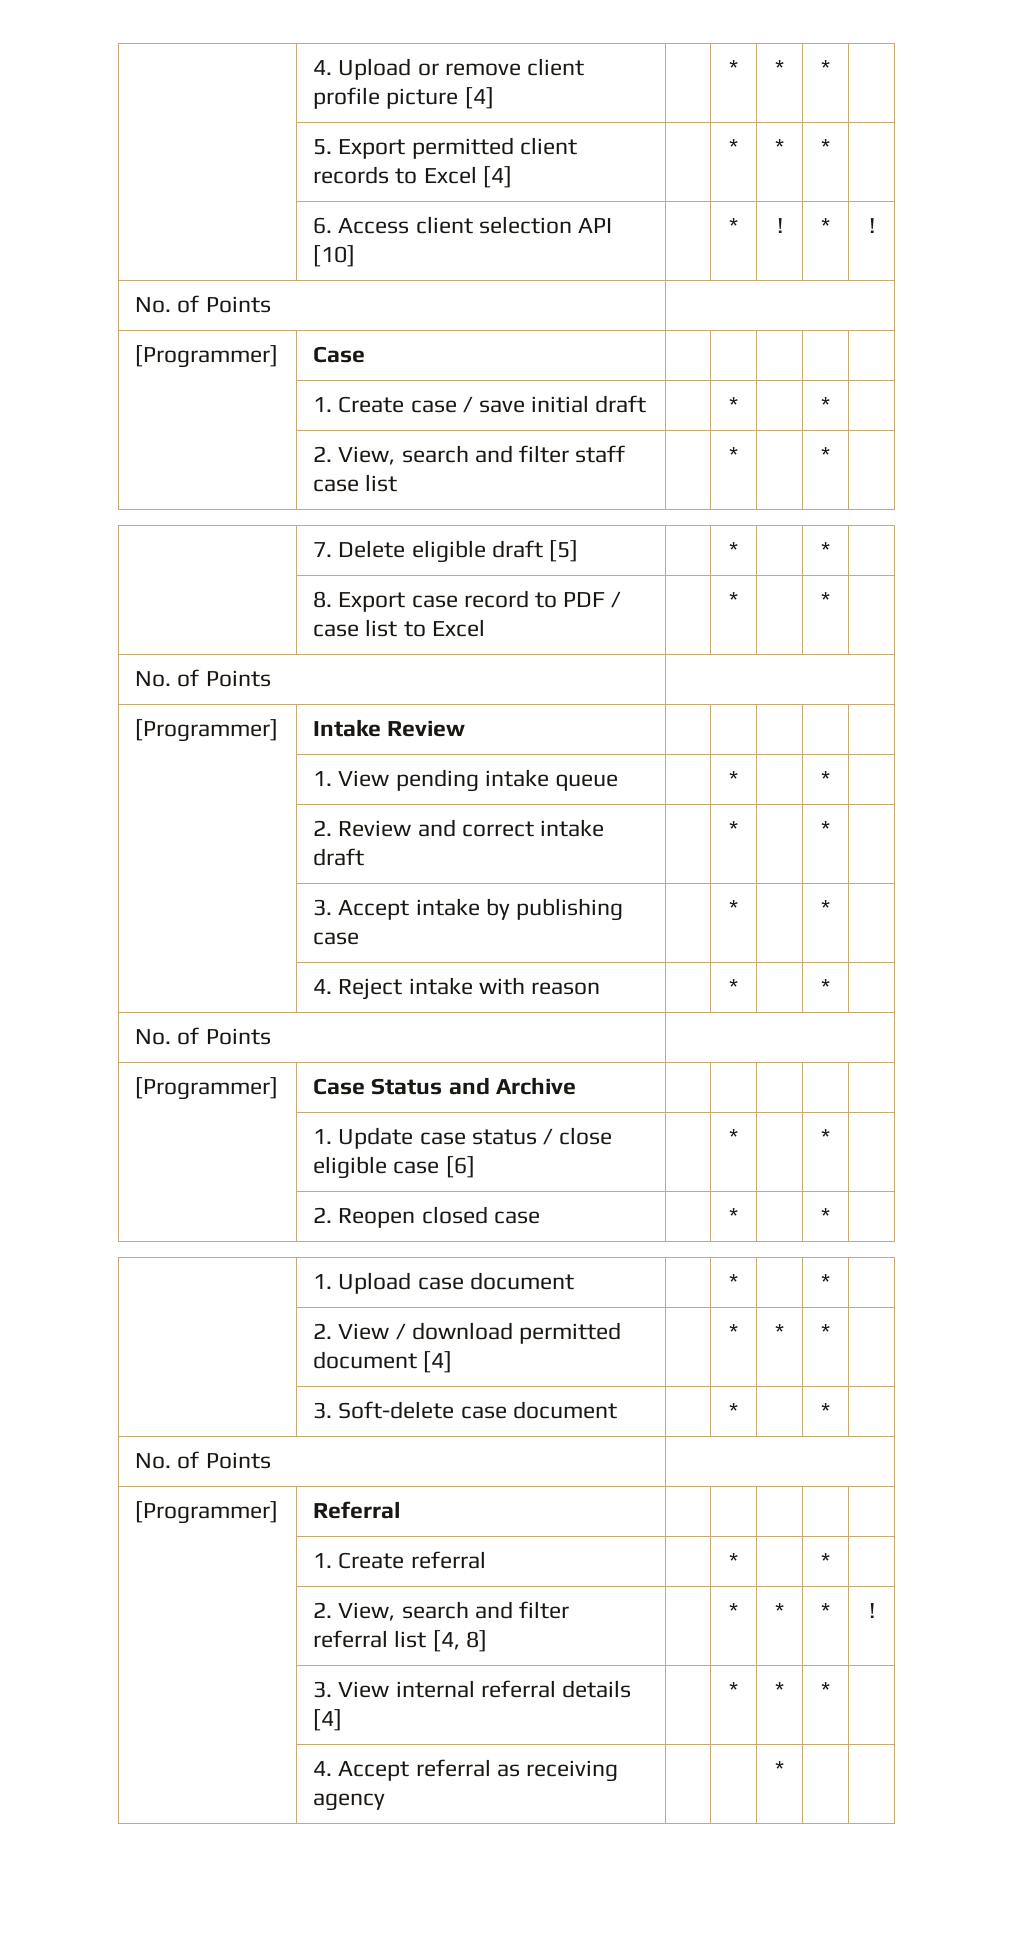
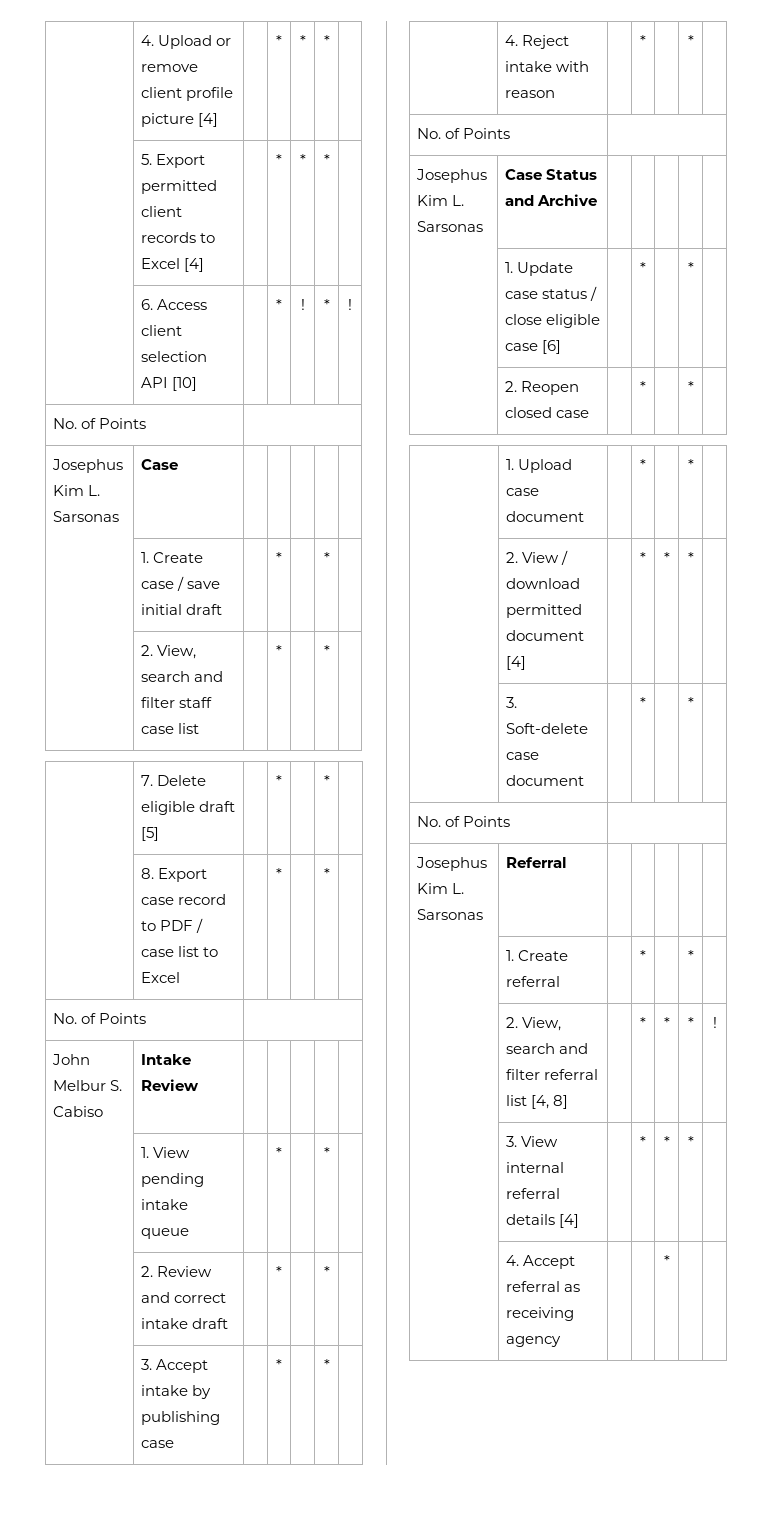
- [Programmer] | Case | | | | |
+ Josephus Kim L. Sarsonas | Case | | | | |
- [Programmer] | Intake Review | | | | |
+ John Melbur S. Cabiso | Intake Review | | | | |
- [Programmer] | Case Status and Archive | | | | |
+ Josephus Kim L. Sarsonas | Case Status and Archive | | | | |
- [Programmer] | Referral | | | | |
+ Josephus Kim L. Sarsonas | Referral | | | | |

